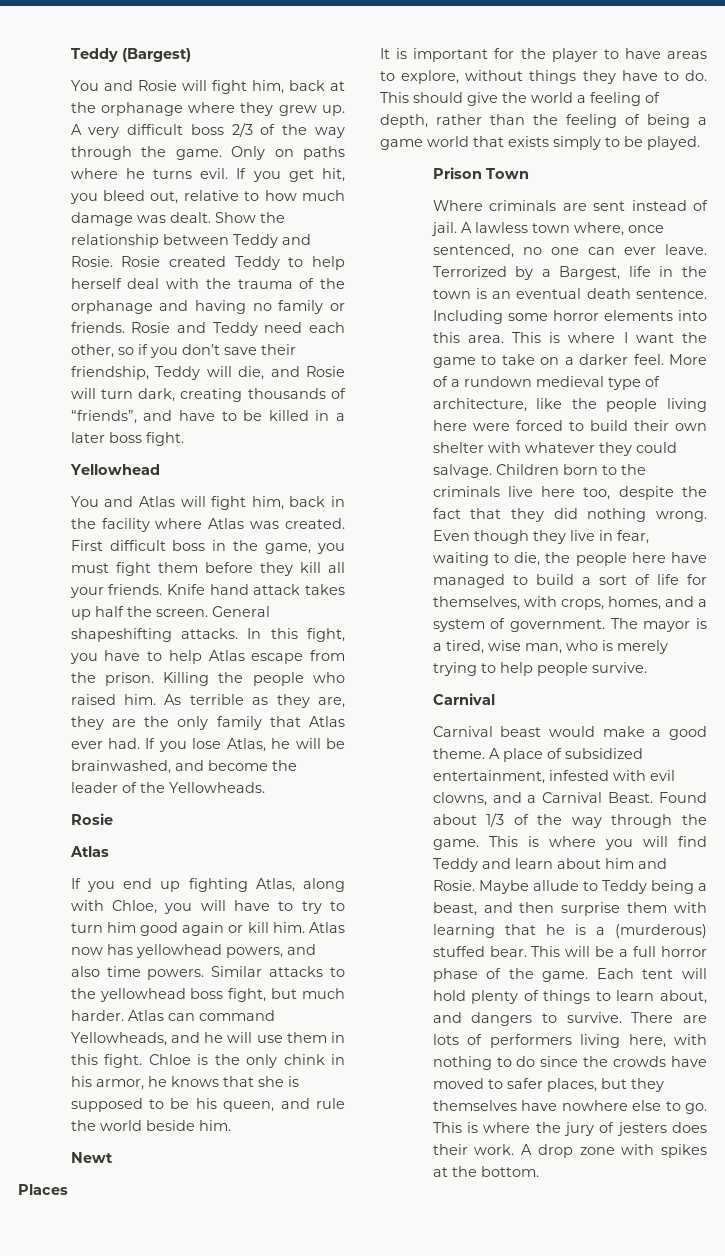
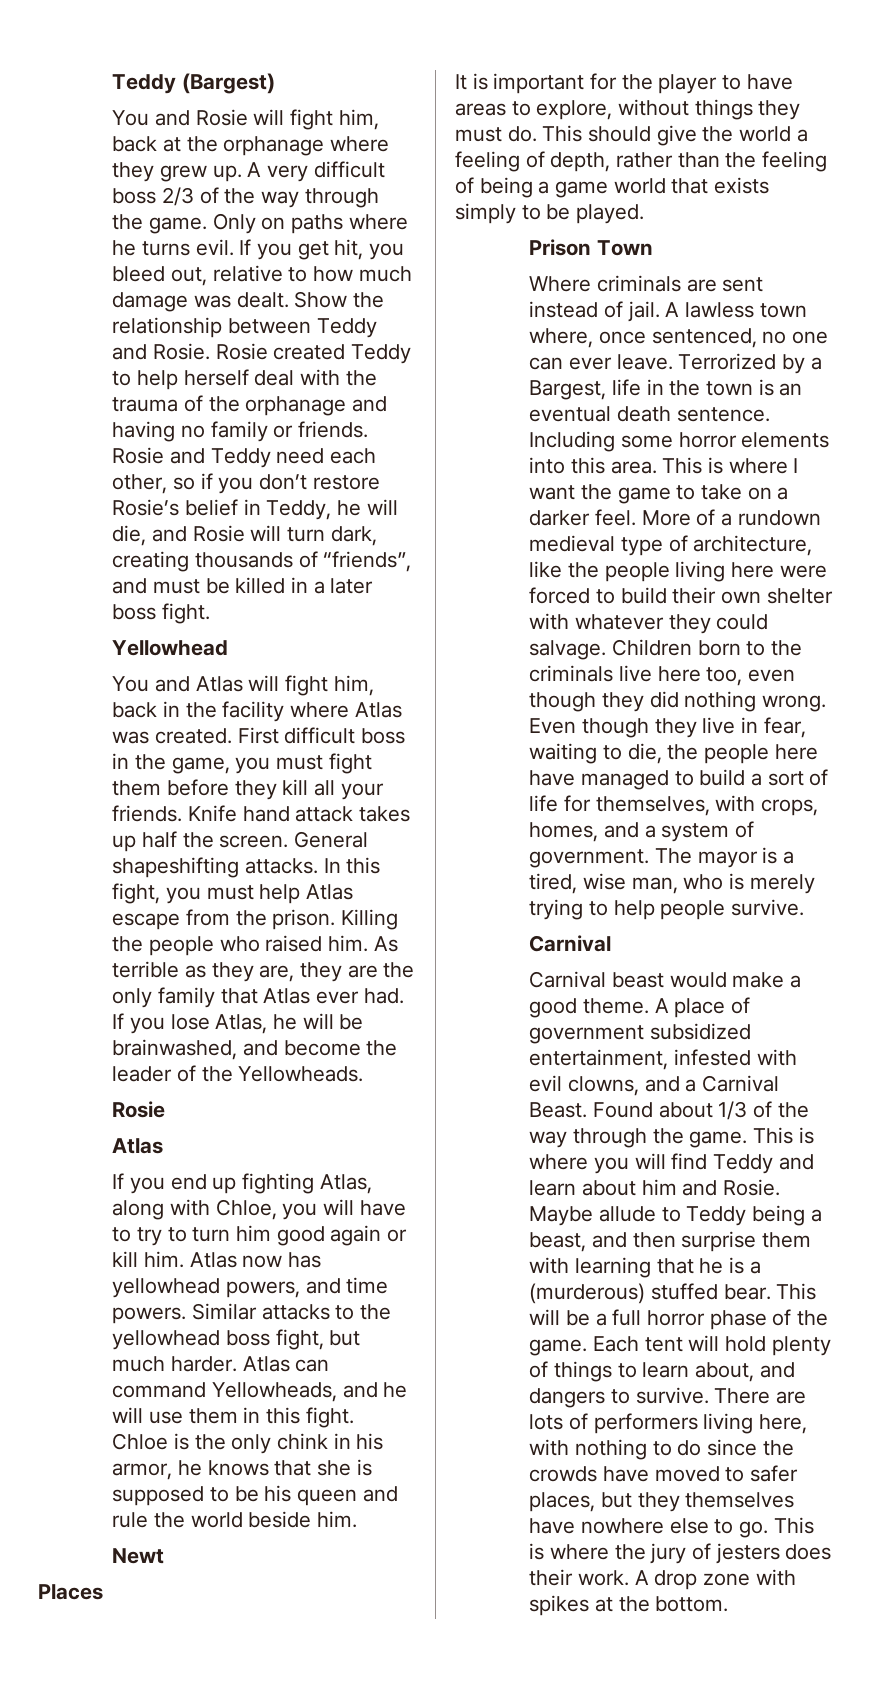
- Rosie and Teddy need each other, so if you don’t save their friendship, Teddy will die, and Rosie will turn dark, creating thousands of “friends”, and have to be killed in a later boss fight.
+ Rosie and Teddy need each other, so if you don’t restore Rosie’s belief in Teddy, he will die, and Rosie will turn dark, creating thousands of “friends”, and must be killed in a later boss fight.
- In this fight, you have to help Atlas escape from the prison.
+ In this fight, you must help Atlas escape from the prison.
- Atlas now has yellowhead powers, and also time powers.
+ Atlas now has yellowhead powers, and time powers.
- Chloe is the only chink in his armor, he knows that she is supposed to be his queen, and rule the world beside him.
+ Chloe is the only chink in his armor, he knows that she is supposed to be his queen and rule the world beside him.
- It is important for the player to have areas to explore, without things they have to do.
+ It is important for the player to have areas to explore, without things they must do.
- Children born to the criminals live here too, despite the fact that they did nothing wrong.
+ Children born to the criminals live here too, even though they did nothing wrong.
- A place of subsidized entertainment, infested with evil clowns, and a Carnival Beast.
+ A place of government subsidized entertainment, infested with evil clowns, and a Carnival Beast.

